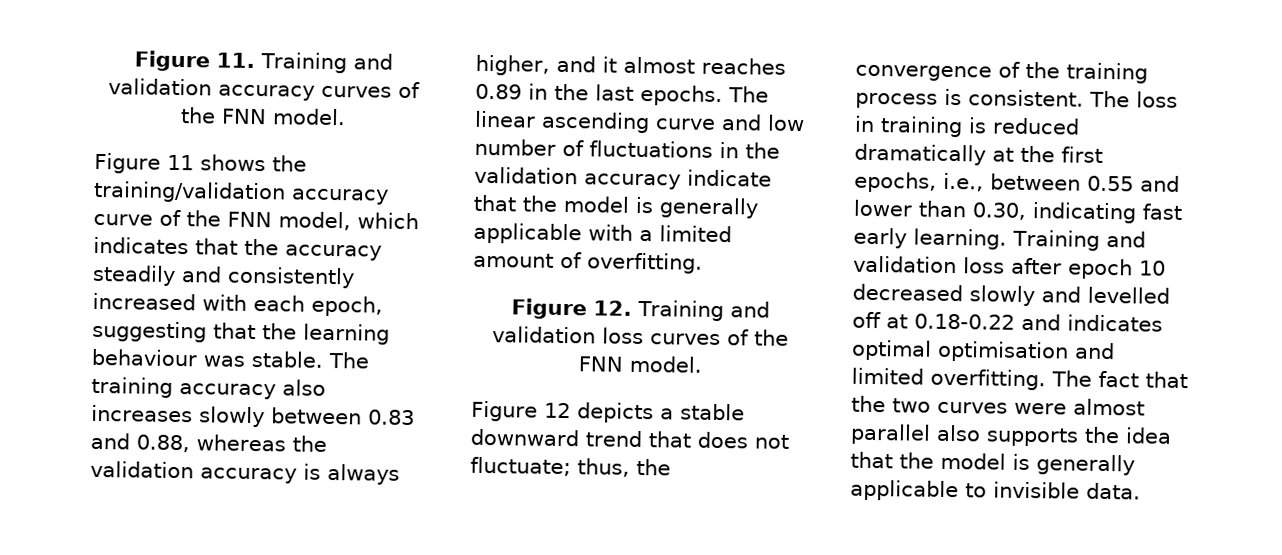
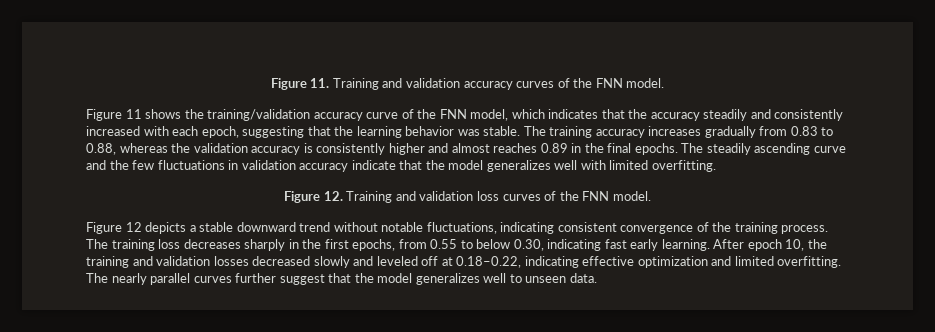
- Figure 11 shows the training/validation accuracy curve of the FNN model, which indicates that the accuracy steadily and consistently increased with each epoch, suggesting that the learning behaviour was stable.
+ Figure 11 shows the training/validation accuracy curve of the FNN model, which indicates that the accuracy steadily and consistently increased with each epoch, suggesting that the learning behavior was stable.
- The training accuracy also increases slowly between 0.83 and 0.88, whereas the validation accuracy is always higher, and it almost reaches 0.89 in the last epochs.
+ The training accuracy increases gradually from 0.83 to 0.88, whereas the validation accuracy is consistently higher and almost reaches 0.89 in the final epochs.
- The linear ascending curve and low number of fluctuations in the validation accuracy indicate that the model is generally applicable with a limited amount of overfitting.
+ The steadily ascending curve and the few fluctuations in validation accuracy indicate that the model generalizes well with limited overfitting.
- Figure 12 depicts a stable downward trend that does not fluctuate; thus, the convergence of the training process is consistent. The loss in training is reduced dramatically at the first epochs, i.e., between 0.55 and lower than 0.30, indicating fast early learning.
+ Figure 12 depicts a stable downward trend without notable fluctuations, indicating consistent convergence of the training process. The training loss decreases sharply in the first epochs, from 0.55 to below 0.30, indicating fast early learning.
- Training and validation loss after epoch 10 decreased slowly and levelled off at 0.18-0.22 and indicates optimal optimisation and limited overfitting. The fact that the two curves were almost parallel also supports the idea that the model is generally applicable to invisible data.
+ After epoch 10, the training and validation losses decreased slowly and leveled off at 0.18–0.22, indicating effective optimization and limited overfitting. The nearly parallel curves further suggest that the model generalizes well to unseen data.

